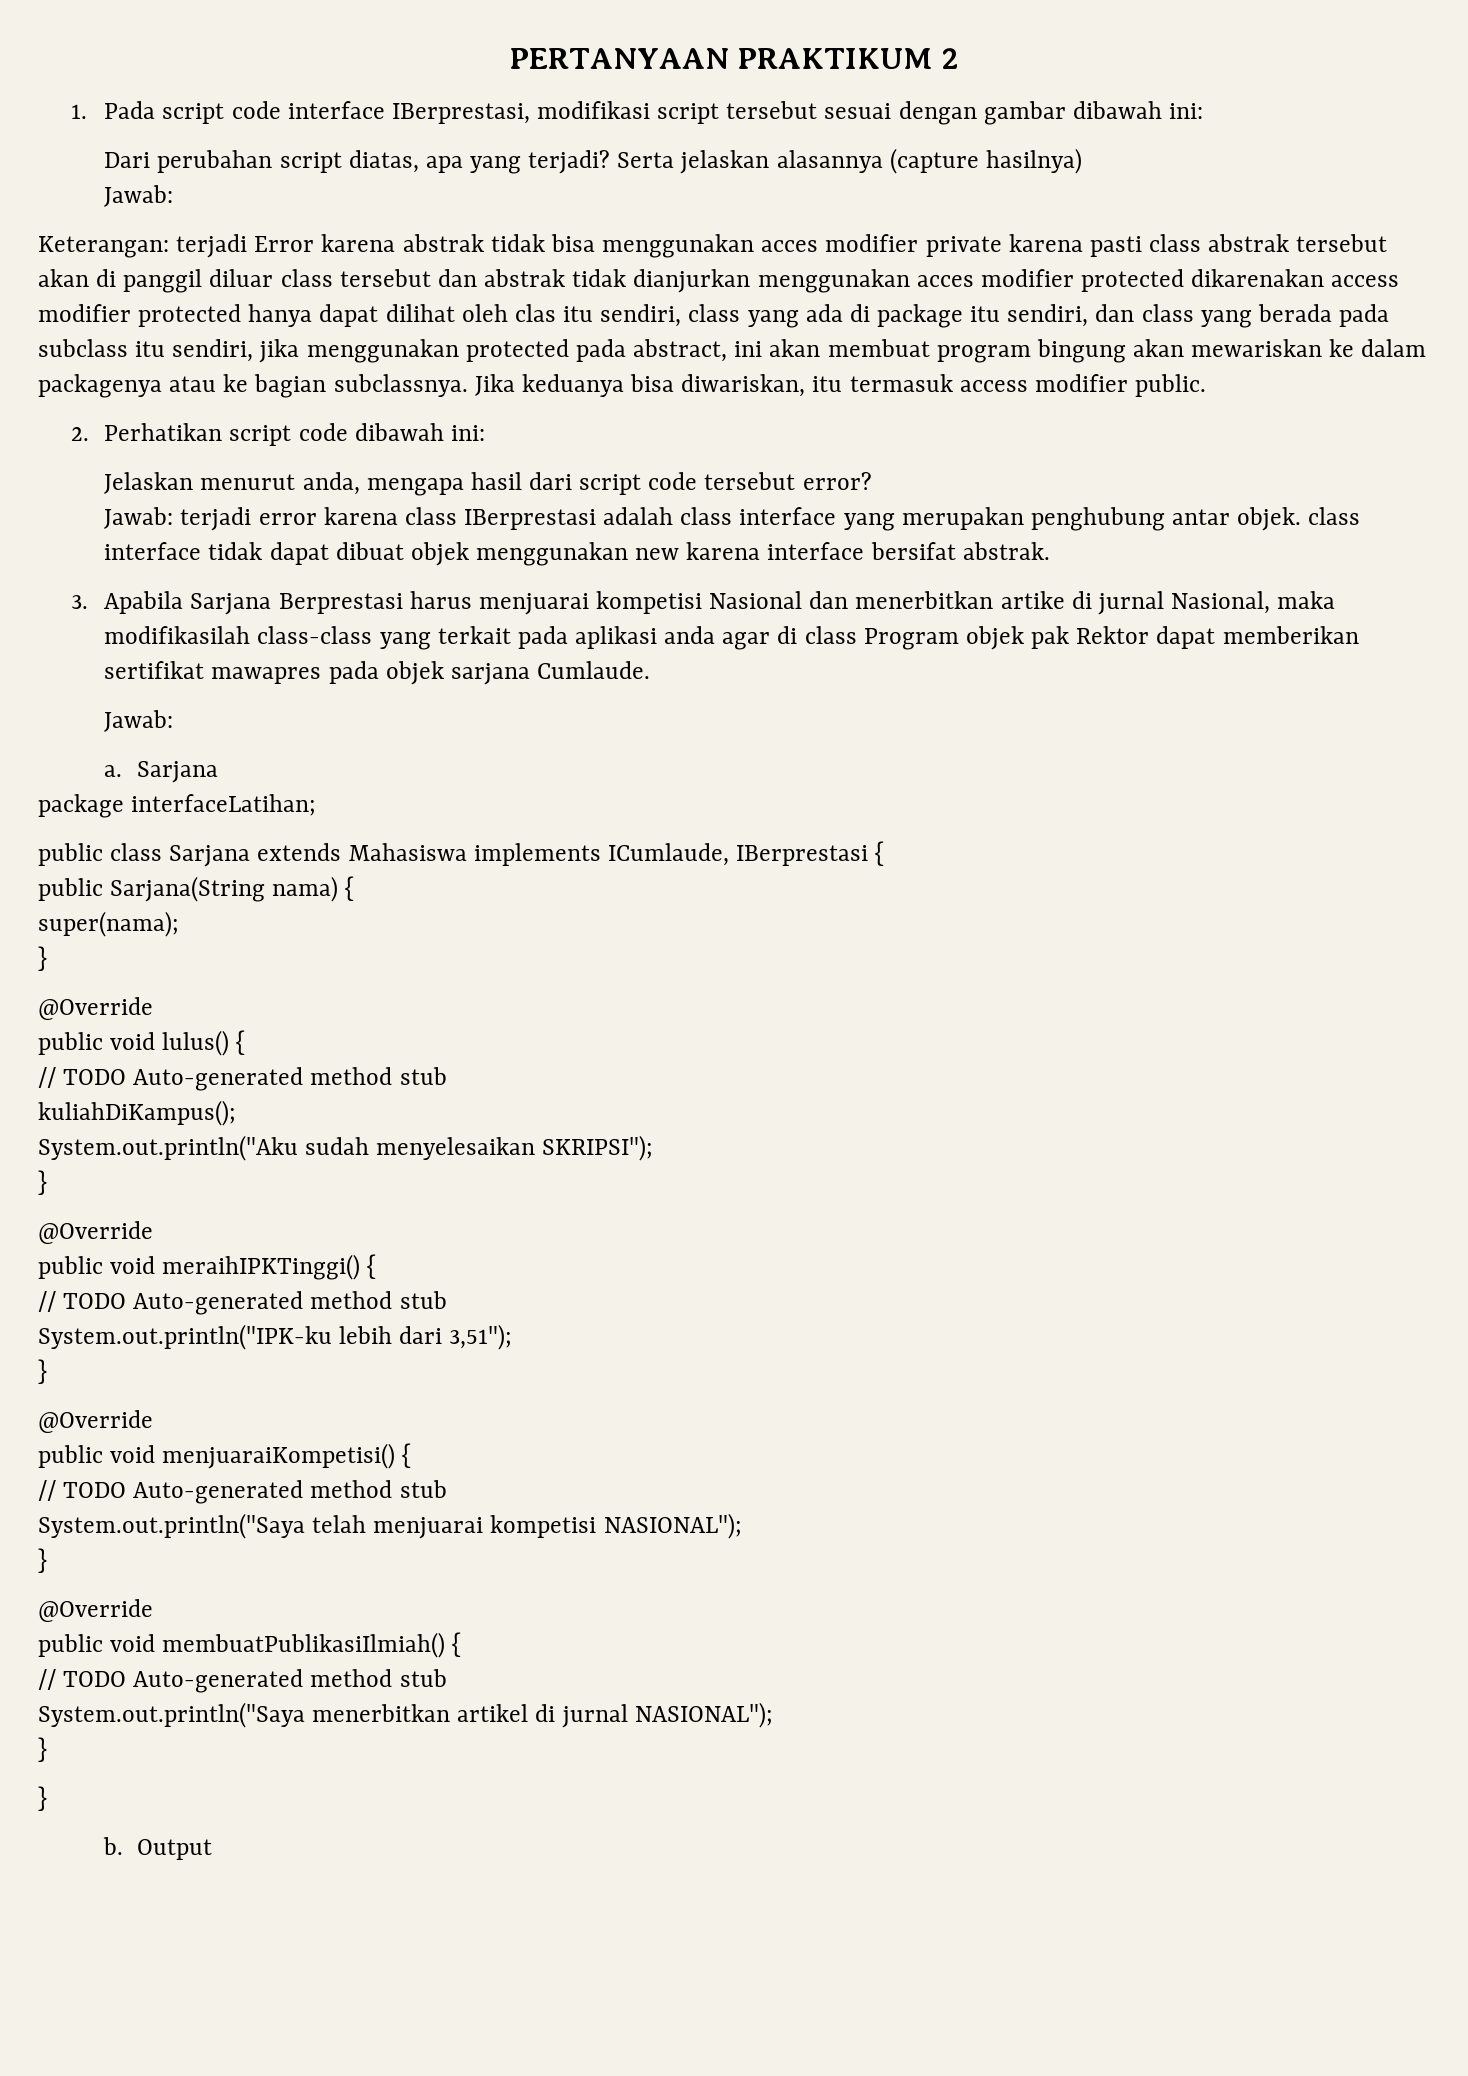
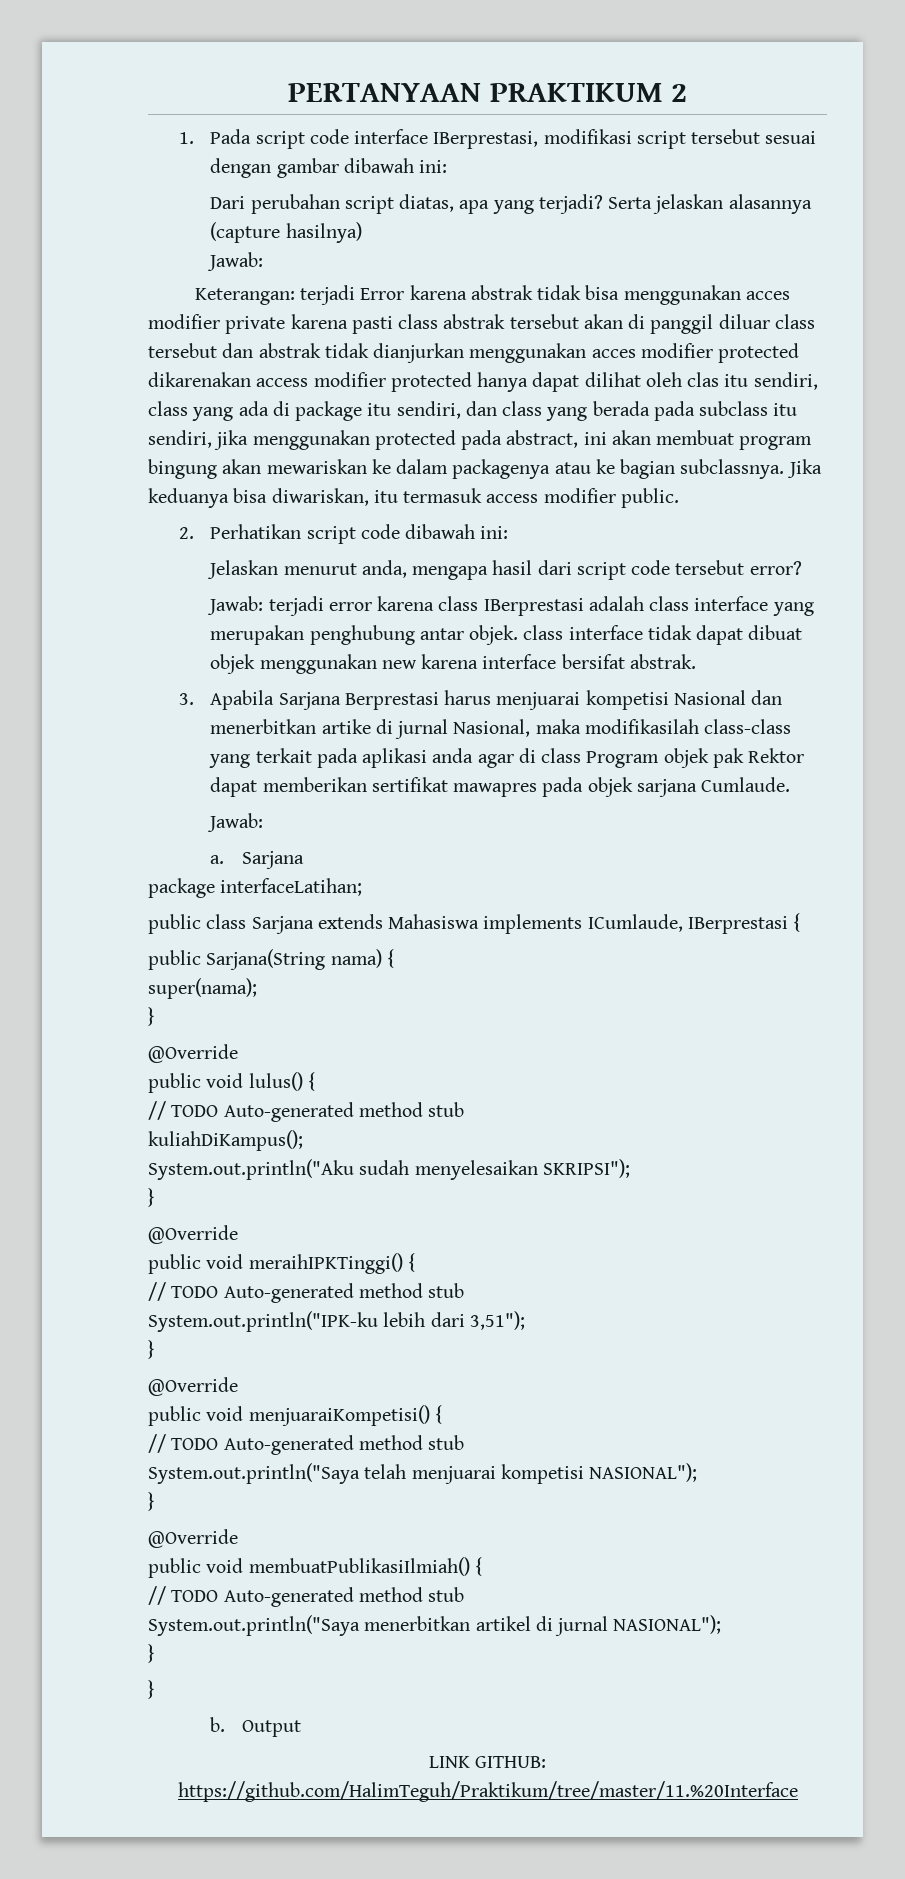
+ LINK GITHUB: https://github.com/HalimTeguh/Praktikum/tree/master/11.%20Interface

